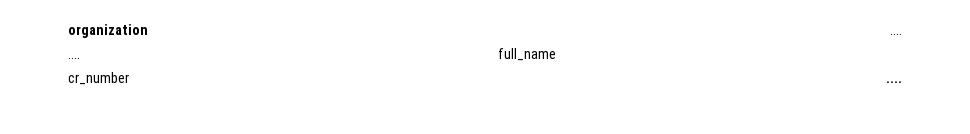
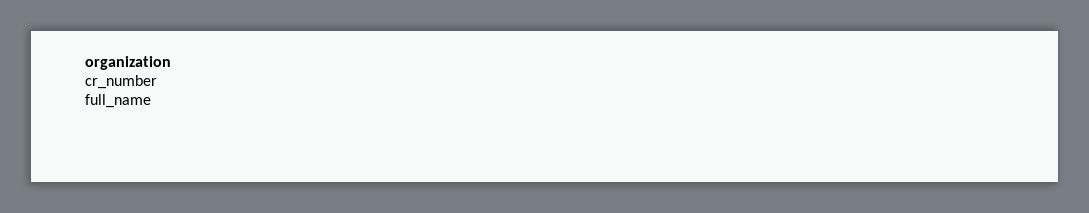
  organization
- ....
  cr_number
- ....
  full_name
- ....

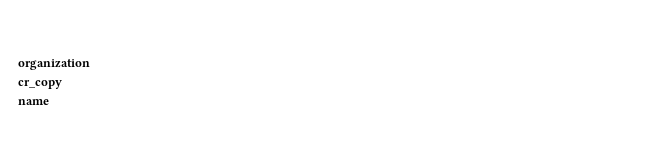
- cr_number
- full_name
+ cr_copy
+ name

